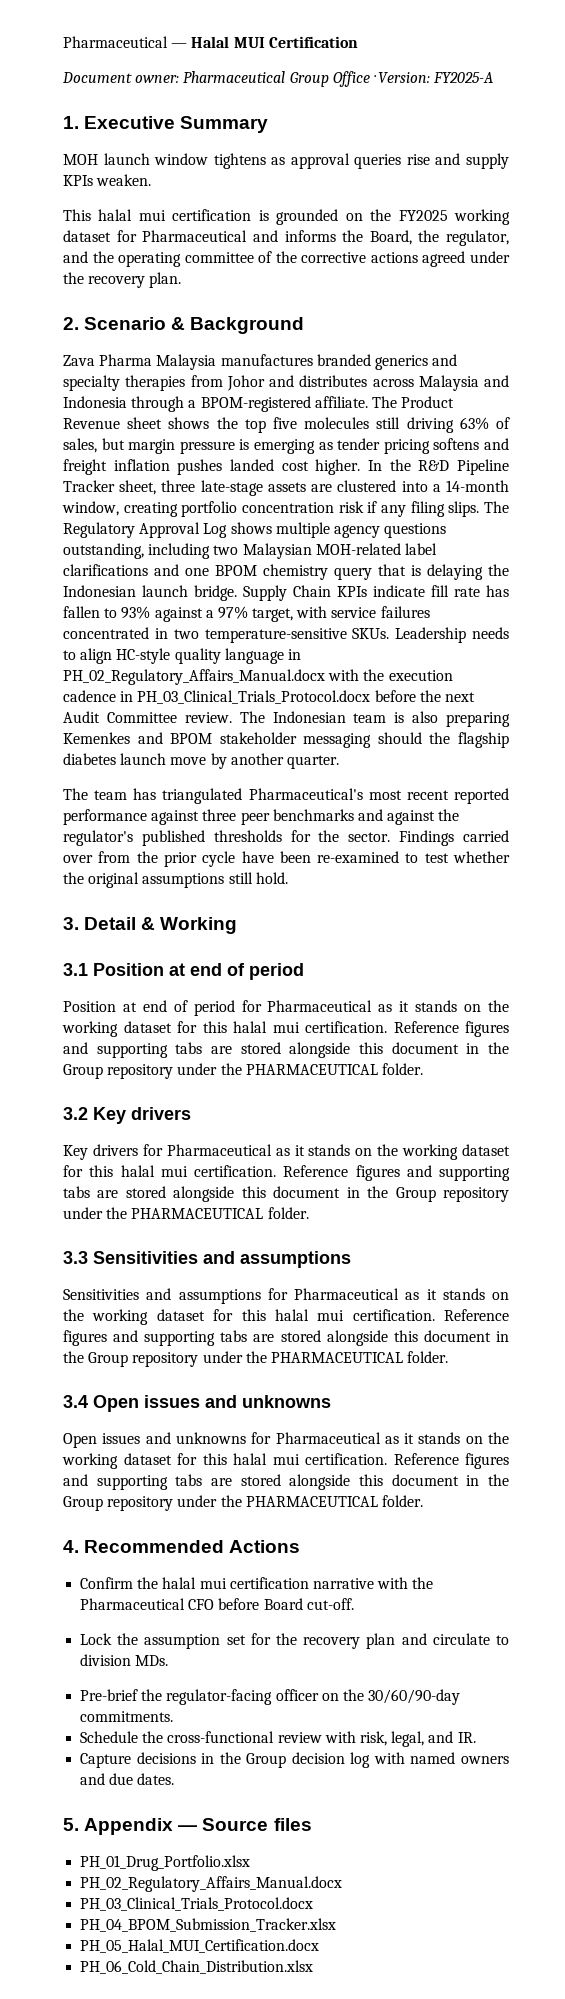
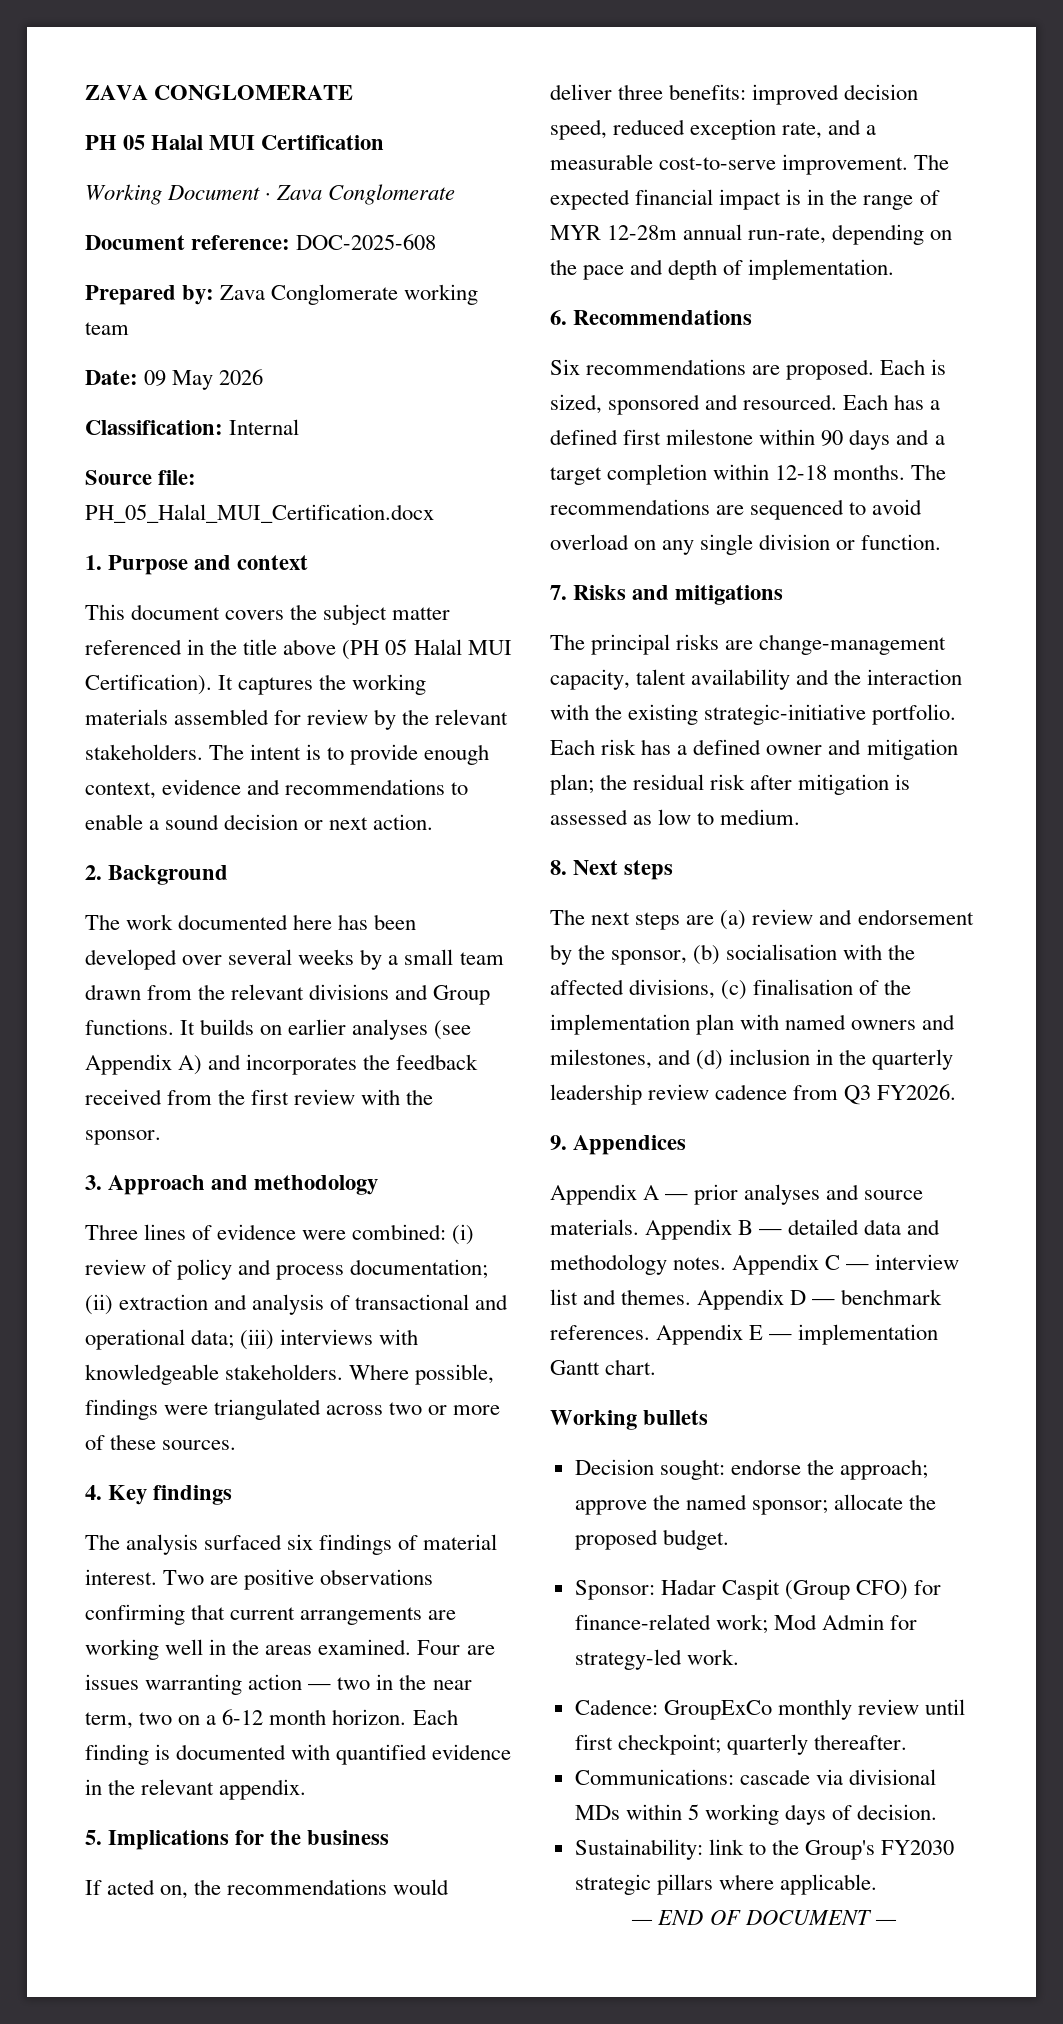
- Pharmaceutical — Halal MUI Certification
+ ZAVA CONGLOMERATE
+ PH 05 Halal MUI Certification
- Document owner: Pharmaceutical Group Office · Version: FY2025-A
- 1. Executive Summary
- MOH launch window tightens as approval queries rise and supply KPIs weaken.
- This halal mui certification is grounded on the FY2025 working dataset for Pharmaceutical and informs the Board, the regulator, and the operating committee of the corrective actions agreed under the recovery plan.
- 2. Scenario & Background
- Zava Pharma Malaysia manufactures branded generics and specialty therapies from Johor and distributes across Malaysia and Indonesia through a BPOM-registered affiliate. The Product Revenue sheet shows the top five molecules still driving 63% of sales, but margin pressure is emerging as tender pricing softens and freight inflation pushes landed cost higher. In the R&D Pipeline Tracker sheet, three late-stage assets are clustered into a 14-month window, creating portfolio concentration risk if any filing slips. The Regulatory Approval Log shows multiple agency questions outstanding, including two Malaysian MOH-related label clarifications and one BPOM chemistry query that is delaying the Indonesian launch bridge. Supply Chain KPIs indicate fill rate has fallen to 93% against a 97% target, with service failures concentrated in two temperature-sensitive SKUs. Leadership needs to align HC-style quality language in PH_02_Regulatory_Affairs_Manual.docx with the execution cadence in PH_03_Clinical_Trials_Protocol.docx before the next Audit Committee review. The Indonesian team is also preparing Kemenkes and BPOM stakeholder messaging should the flagship diabetes launch move by another quarter.
- The team has triangulated Pharmaceutical's most recent reported performance against three peer benchmarks and against the regulator's published thresholds for the sector. Findings carried over from the prior cycle have been re-examined to test whether the original assumptions still hold.
- 3. Detail & Working
- 3.1 Position at end of period
- Position at end of period for Pharmaceutical as it stands on the working dataset for this halal mui certification. Reference figures and supporting tabs are stored alongside this document in the Group repository under the PHARMACEUTICAL folder.
- 3.2 Key drivers
- Key drivers for Pharmaceutical as it stands on the working dataset for this halal mui certification. Reference figures and supporting tabs are stored alongside this document in the Group repository under the PHARMACEUTICAL folder.
- 3.3 Sensitivities and assumptions
- Sensitivities and assumptions for Pharmaceutical as it stands on the working dataset for this halal mui certification. Reference figures and supporting tabs are stored alongside this document in the Group repository under the PHARMACEUTICAL folder.
- 3.4 Open issues and unknowns
- Open issues and unknowns for Pharmaceutical as it stands on the working dataset for this halal mui certification. Reference figures and supporting tabs are stored alongside this document in the Group repository under the PHARMACEUTICAL folder.
- 4. Recommended Actions
- Confirm the halal mui certification narrative with the Pharmaceutical CFO before Board cut-off.
- Lock the assumption set for the recovery plan and circulate to division MDs.
- Pre-brief the regulator-facing officer on the 30/60/90-day commitments.
- Schedule the cross-functional review with risk, legal, and IR.
- Capture decisions in the Group decision log with named owners and due dates.
- 5. Appendix — Source files
- PH_01_Drug_Portfolio.xlsx
- PH_02_Regulatory_Affairs_Manual.docx
- PH_03_Clinical_Trials_Protocol.docx
- PH_04_BPOM_Submission_Tracker.xlsx
- PH_05_Halal_MUI_Certification.docx
- PH_06_Cold_Chain_Distribution.xlsx
+ Working Document · Zava Conglomerate
+ Document reference: DOC-2025-608
+ Prepared by: Zava Conglomerate working team
+ Date: 09 May 2026
+ Classification: Internal
+ Source file: PH_05_Halal_MUI_Certification.docx
+ 1. Purpose and context
+ This document covers the subject matter referenced in the title above (PH 05 Halal MUI Certification). It captures the working materials assembled for review by the relevant stakeholders. The intent is to provide enough context, evidence and recommendations to enable a sound decision or next action.
+ 2. Background
+ The work documented here has been developed over several weeks by a small team drawn from the relevant divisions and Group functions. It builds on earlier analyses (see Appendix A) and incorporates the feedback received from the first review with the sponsor.
+ 3. Approach and methodology
+ Three lines of evidence were combined: (i) review of policy and process documentation; (ii) extraction and analysis of transactional and operational data; (iii) interviews with knowledgeable stakeholders. Where possible, findings were triangulated across two or more of these sources.
+ 4. Key findings
+ The analysis surfaced six findings of material interest. Two are positive observations confirming that current arrangements are working well in the areas examined. Four are issues warranting action — two in the near term, two on a 6-12 month horizon. Each finding is documented with quantified evidence in the relevant appendix.
+ 5. Implications for the business
+ If acted on, the recommendations would deliver three benefits: improved decision speed, reduced exception rate, and a measurable cost-to-serve improvement. The expected financial impact is in the range of MYR 12-28m annual run-rate, depending on the pace and depth of implementation.
+ 6. Recommendations
+ Six recommendations are proposed. Each is sized, sponsored and resourced. Each has a defined first milestone within 90 days and a target completion within 12-18 months. The recommendations are sequenced to avoid overload on any single division or function.
+ 7. Risks and mitigations
+ The principal risks are change-management capacity, talent availability and the interaction with the existing strategic-initiative portfolio. Each risk has a defined owner and mitigation plan; the residual risk after mitigation is assessed as low to medium.
+ 8. Next steps
+ The next steps are (a) review and endorsement by the sponsor, (b) socialisation with the affected divisions, (c) finalisation of the implementation plan with named owners and milestones, and (d) inclusion in the quarterly leadership review cadence from Q3 FY2026.
+ 9. Appendices
+ Appendix A — prior analyses and source materials. Appendix B — detailed data and methodology notes. Appendix C — interview list and themes. Appendix D — benchmark references. Appendix E — implementation Gantt chart.
+ Working bullets
+ Decision sought: endorse the approach; approve the named sponsor; allocate the proposed budget.
+ Sponsor: Hadar Caspit (Group CFO) for finance-related work; Mod Admin for strategy-led work.
+ Cadence: GroupExCo monthly review until first checkpoint; quarterly thereafter.
+ Communications: cascade via divisional MDs within 5 working days of decision.
+ Sustainability: link to the Group's FY2030 strategic pillars where applicable.
+ — END OF DOCUMENT —

